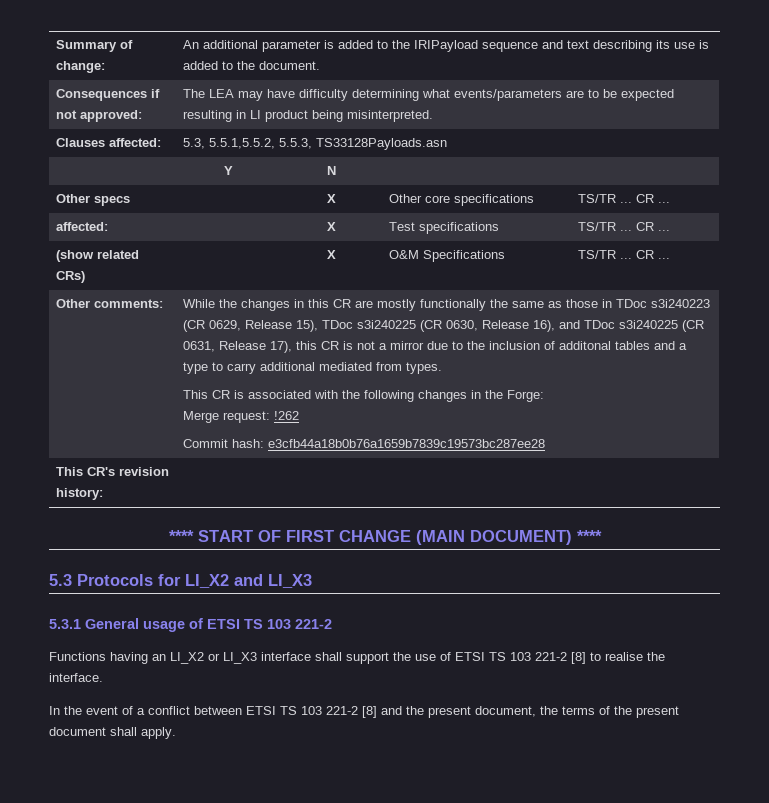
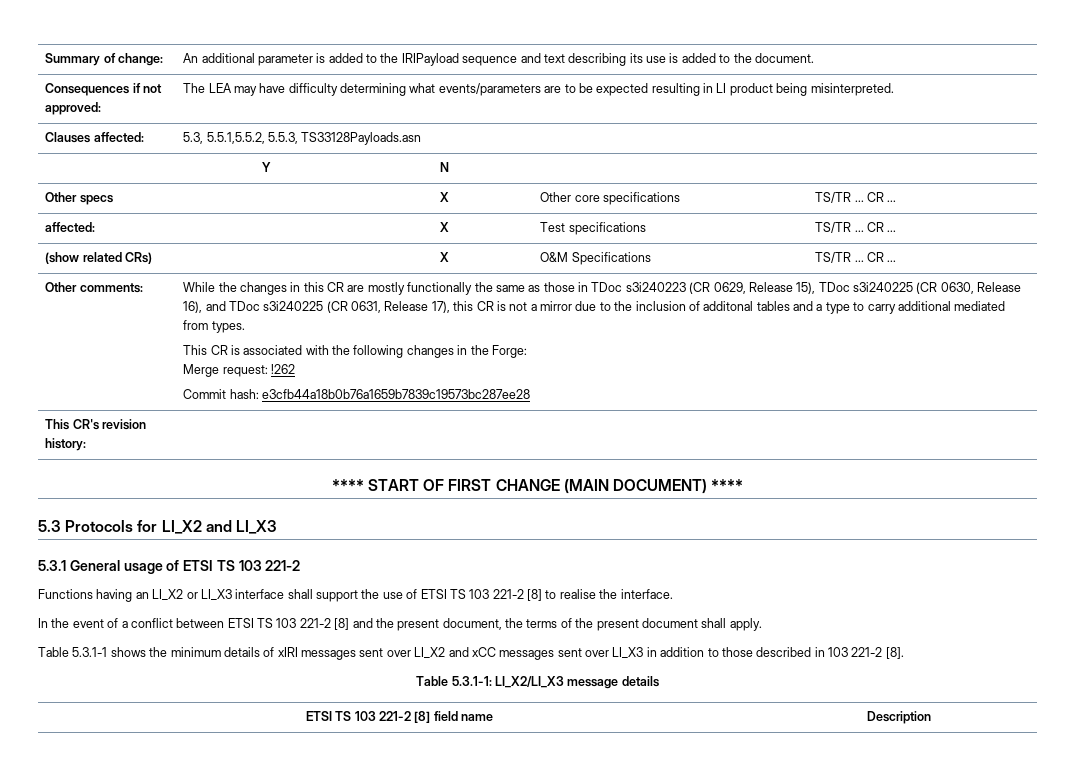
+ Table 5.3.1-1 shows the minimum details of xIRI messages sent over LI_X2 and xCC messages sent over LI_X3 in addition to those described in 103 221-2 [8].
+ Table 5.3.1-1: LI_X2/LI_X3 message details
+ ETSI TS 103 221-2 [8] field name | Description

